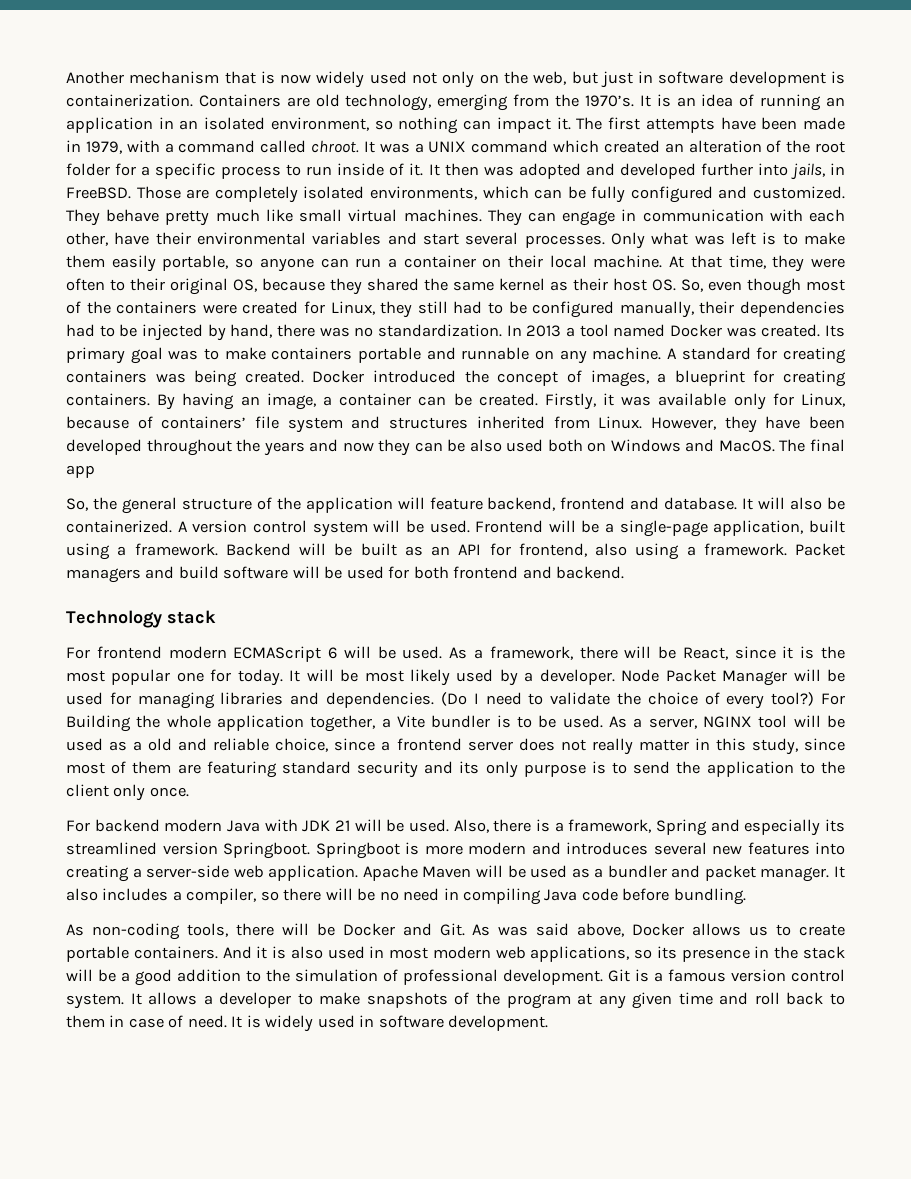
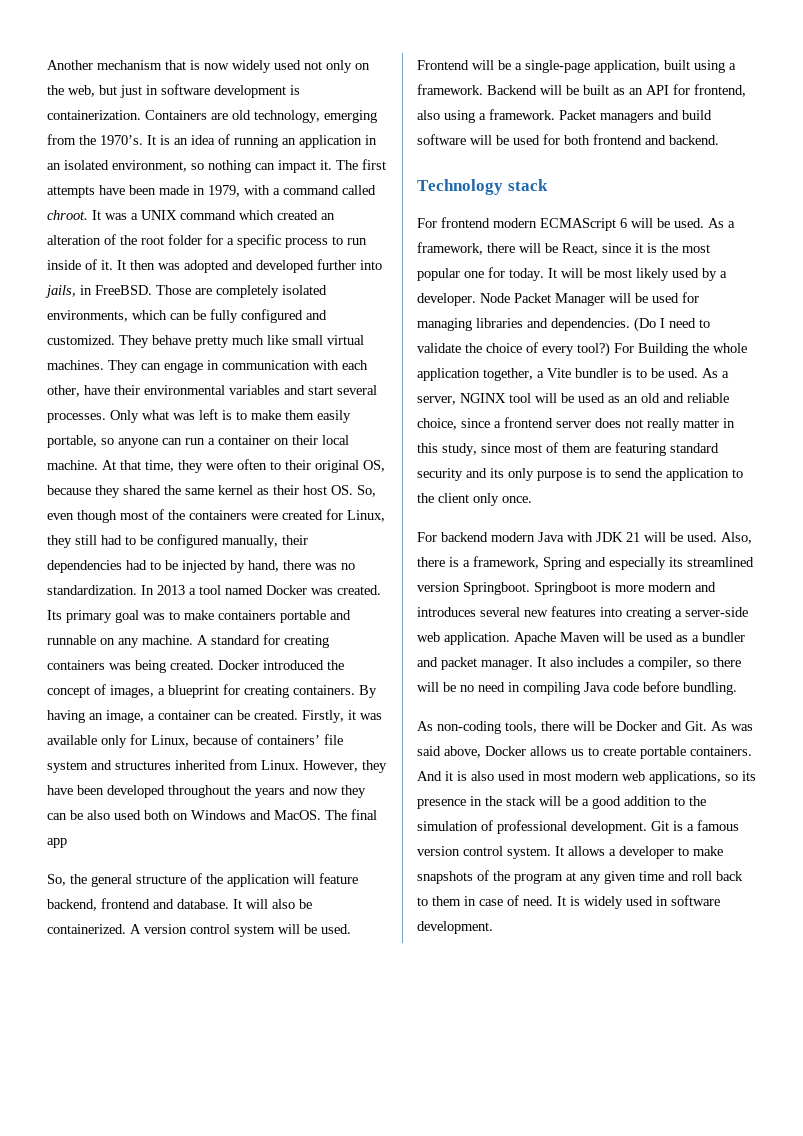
- As a server, NGINX tool will be used as a old and reliable choice, since a frontend server does not really matter in this study, since most of them are featuring standard security and its only purpose is to send the application to the client only once.
+ As a server, NGINX tool will be used as an old and reliable choice, since a frontend server does not really matter in this study, since most of them are featuring standard security and its only purpose is to send the application to the client only once.

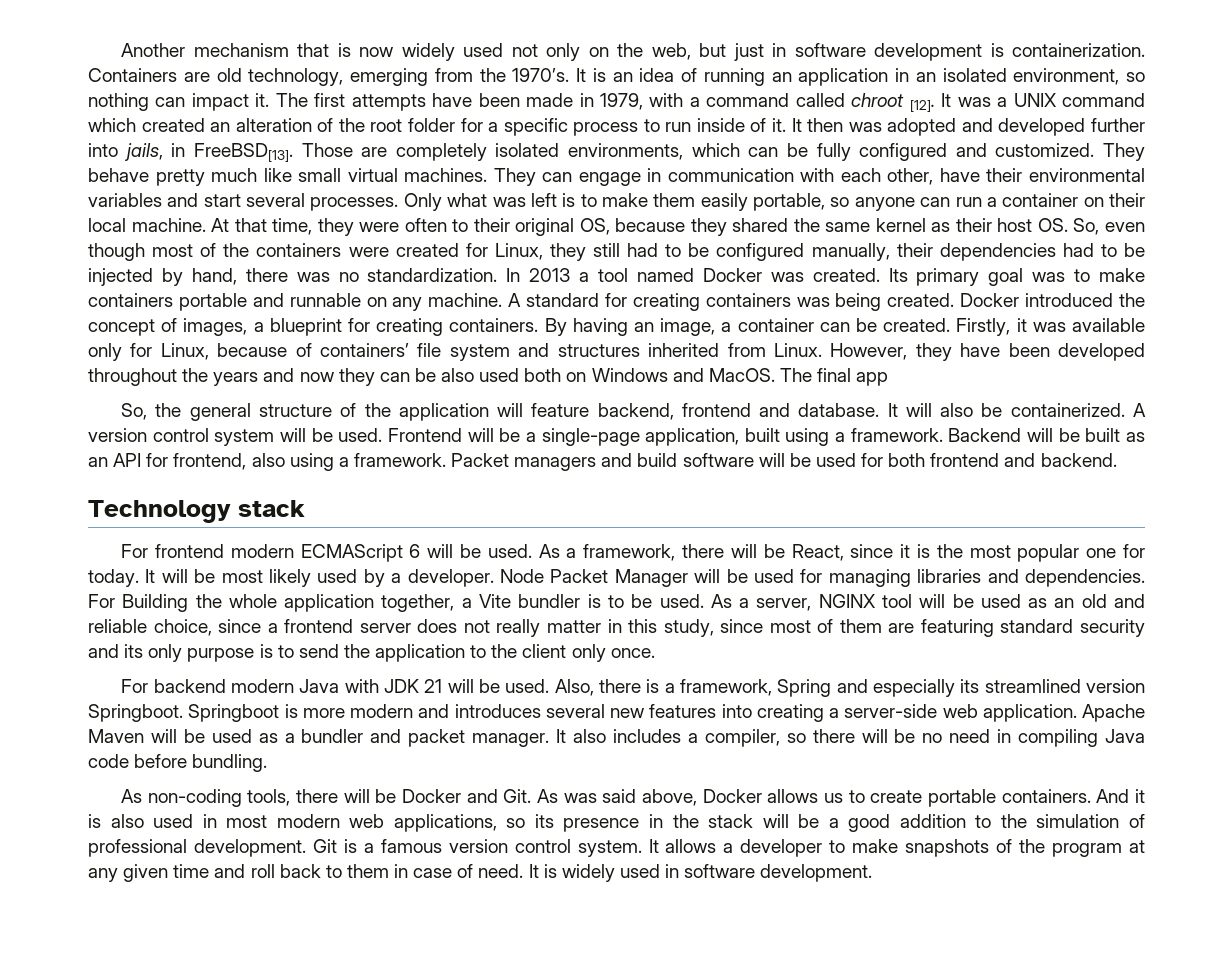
- The first attempts have been made in 1979, with a command called chroot.
+ The first attempts have been made in 1979, with a command called chroot [12].
- It then was adopted and developed further into jails, in FreeBSD.
+ It then was adopted and developed further into jails, in FreeBSD[13].
- (Do I need to validate the choice of every tool?)

